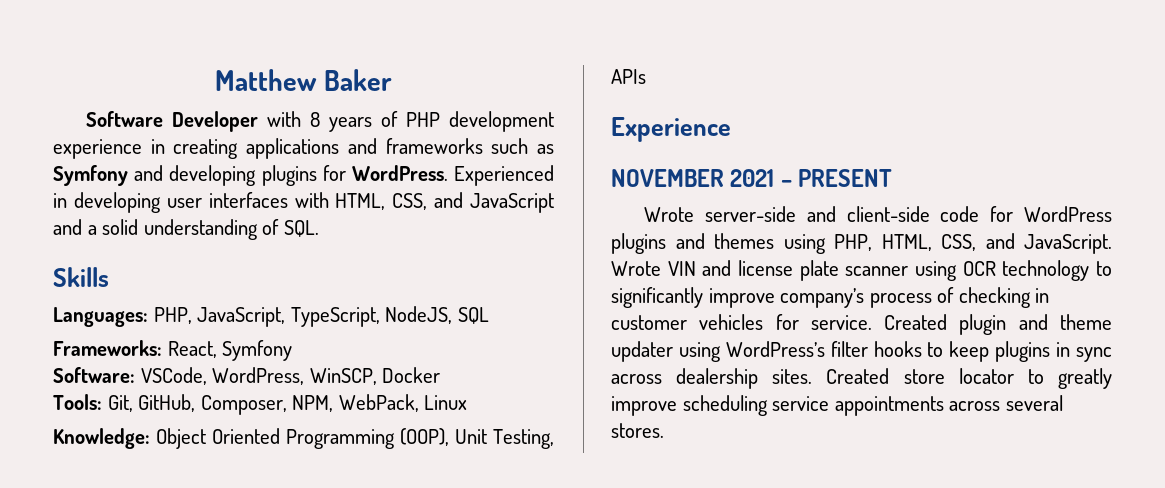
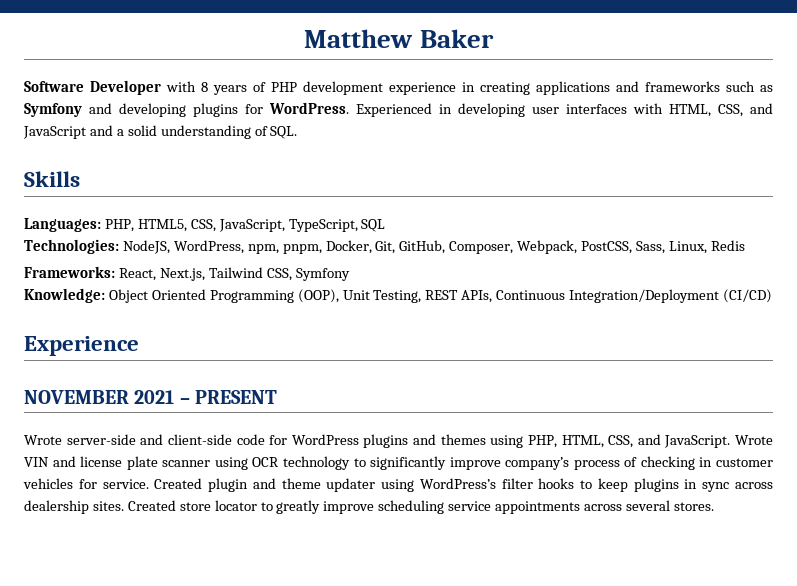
- Languages: PHP, JavaScript, TypeScript, NodeJS, SQL
- Frameworks: React, Symfony
- Software: VSCode, WordPress, WinSCP, Docker
- Tools: Git, GitHub, Composer, NPM, WebPack, Linux
+ Languages: PHP, HTML5, CSS, JavaScript, TypeScript, SQL
+ Technologies: NodeJS, WordPress, npm, pnpm, Docker, Git, GitHub, Composer, Webpack, PostCSS, Sass, Linux, Redis
+ Frameworks: React, Next.js, Tailwind CSS, Symfony
- Knowledge: Object Oriented Programming (OOP), Unit Testing, APIs
+ Knowledge: Object Oriented Programming (OOP), Unit Testing, REST APIs, Continuous Integration/Deployment (CI/CD)

